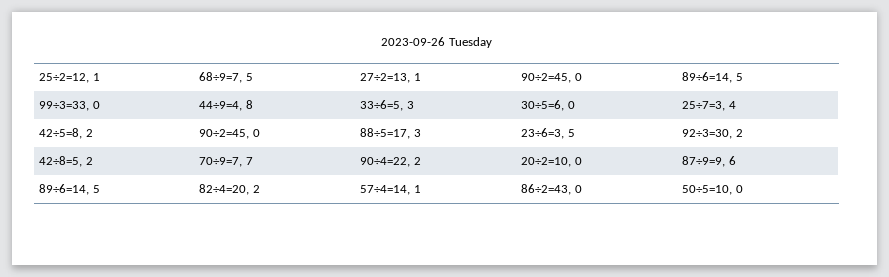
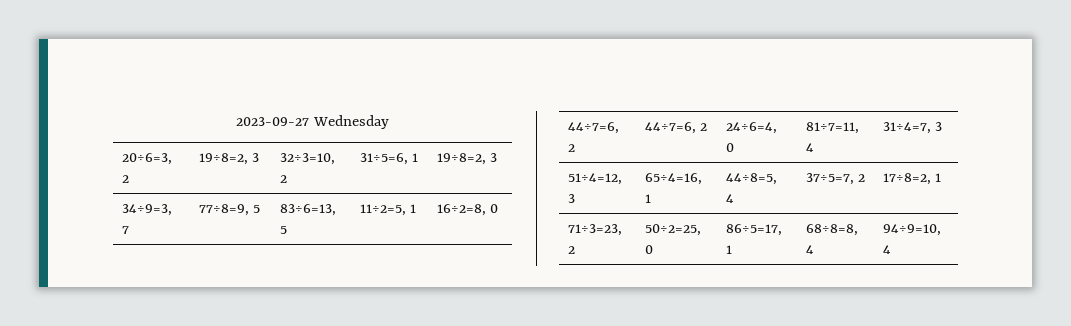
- 2023-09-26 Tuesday
- 25÷2=12, 1 | 68÷9=7, 5 | 27÷2=13, 1 | 90÷2=45, 0 | 89÷6=14, 5
- 99÷3=33, 0 | 44÷9=4, 8 | 33÷6=5, 3 | 30÷5=6, 0 | 25÷7=3, 4
- 42÷5=8, 2 | 90÷2=45, 0 | 88÷5=17, 3 | 23÷6=3, 5 | 92÷3=30, 2
- 42÷8=5, 2 | 70÷9=7, 7 | 90÷4=22, 2 | 20÷2=10, 0 | 87÷9=9, 6
- 89÷6=14, 5 | 82÷4=20, 2 | 57÷4=14, 1 | 86÷2=43, 0 | 50÷5=10, 0
+ 2023-09-27 Wednesday
+ 20÷6=3, 2 | 19÷8=2, 3 | 32÷3=10, 2 | 31÷5=6, 1 | 19÷8=2, 3
+ 34÷9=3, 7 | 77÷8=9, 5 | 83÷6=13, 5 | 11÷2=5, 1 | 16÷2=8, 0
+ 44÷7=6, 2 | 44÷7=6, 2 | 24÷6=4, 0 | 81÷7=11, 4 | 31÷4=7, 3
+ 51÷4=12, 3 | 65÷4=16, 1 | 44÷8=5, 4 | 37÷5=7, 2 | 17÷8=2, 1
+ 71÷3=23, 2 | 50÷2=25, 0 | 86÷5=17, 1 | 68÷8=8, 4 | 94÷9=10, 4

